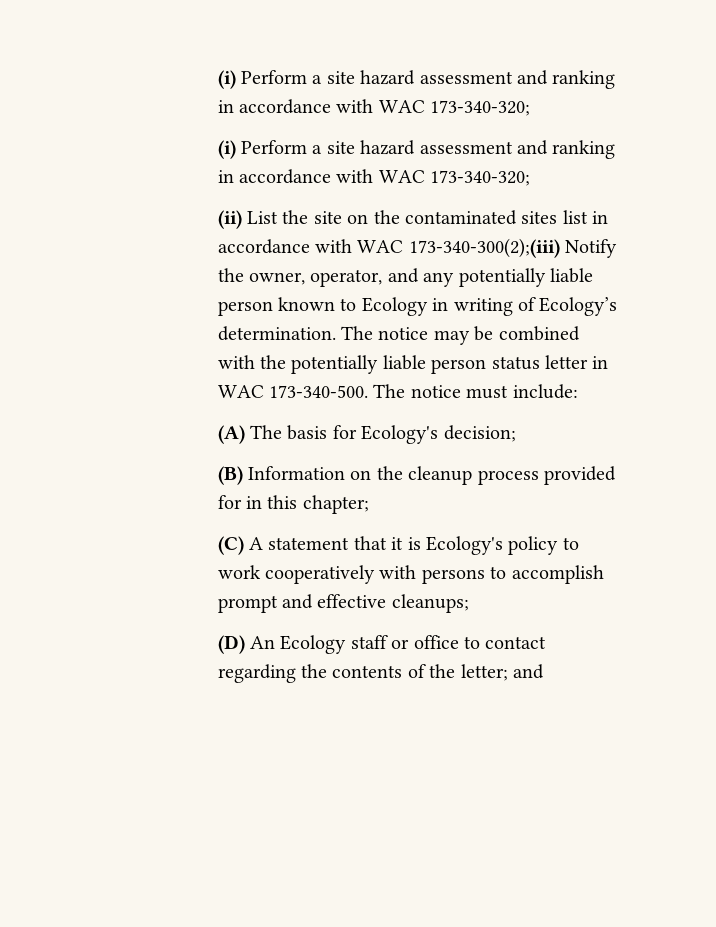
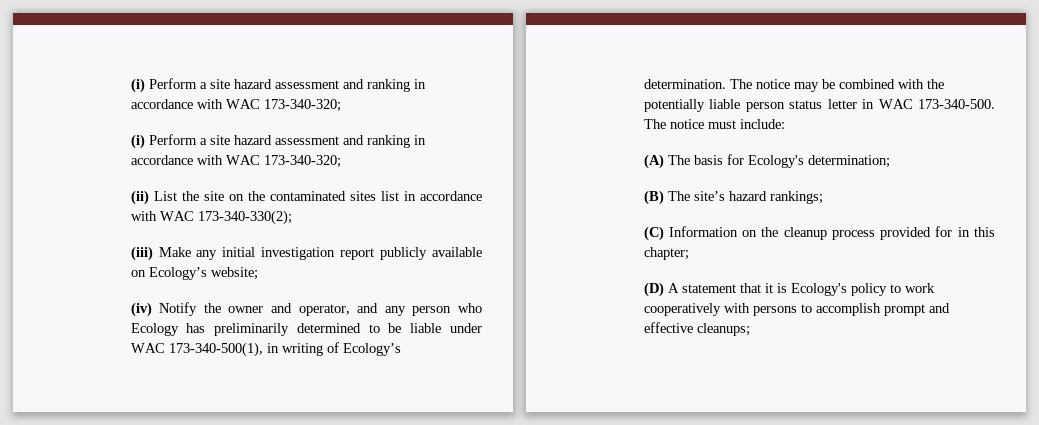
- (ii) List the site on the contaminated sites list in accordance with WAC 173-340-300(2);(iii) Notify the owner, operator, and any potentially liable person known to Ecology in writing of Ecology’s determination.
+ (ii) List the site on the contaminated sites list in accordance with WAC 173-340-330(2);
+ (iii) Make any initial investigation report publicly available on Ecology’s website;
+ (iv) Notify the owner and operator, and any person who Ecology has preliminarily determined to be liable under WAC 173-340-500(1), in writing of Ecology’s determination.
- (A) The basis for Ecology's decision;
+ (A) The basis for Ecology's determination;
- (B) Information on the cleanup process provided for in this chapter;
+ (B) The site’s hazard rankings;
+ (C) Information on the cleanup process provided for in this chapter;
- (C) A statement that it is Ecology's policy to work cooperatively with persons to accomplish prompt and effective cleanups;
+ (D) A statement that it is Ecology's policy to work cooperatively with persons to accomplish prompt and effective cleanups;
- (D) An Ecology staff or office to contact regarding the contents of the letter; and

